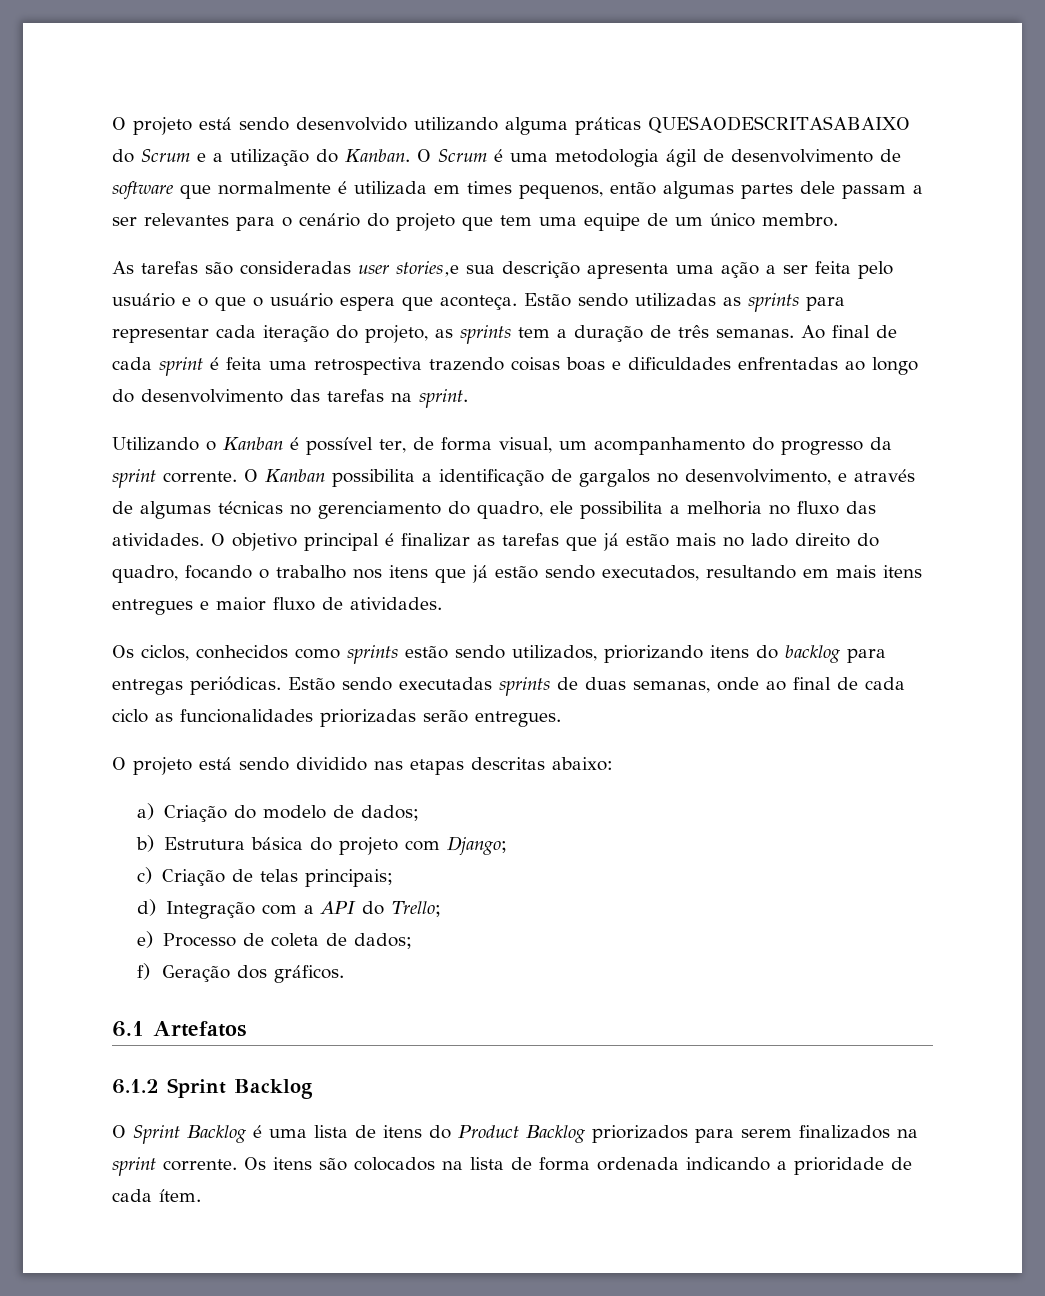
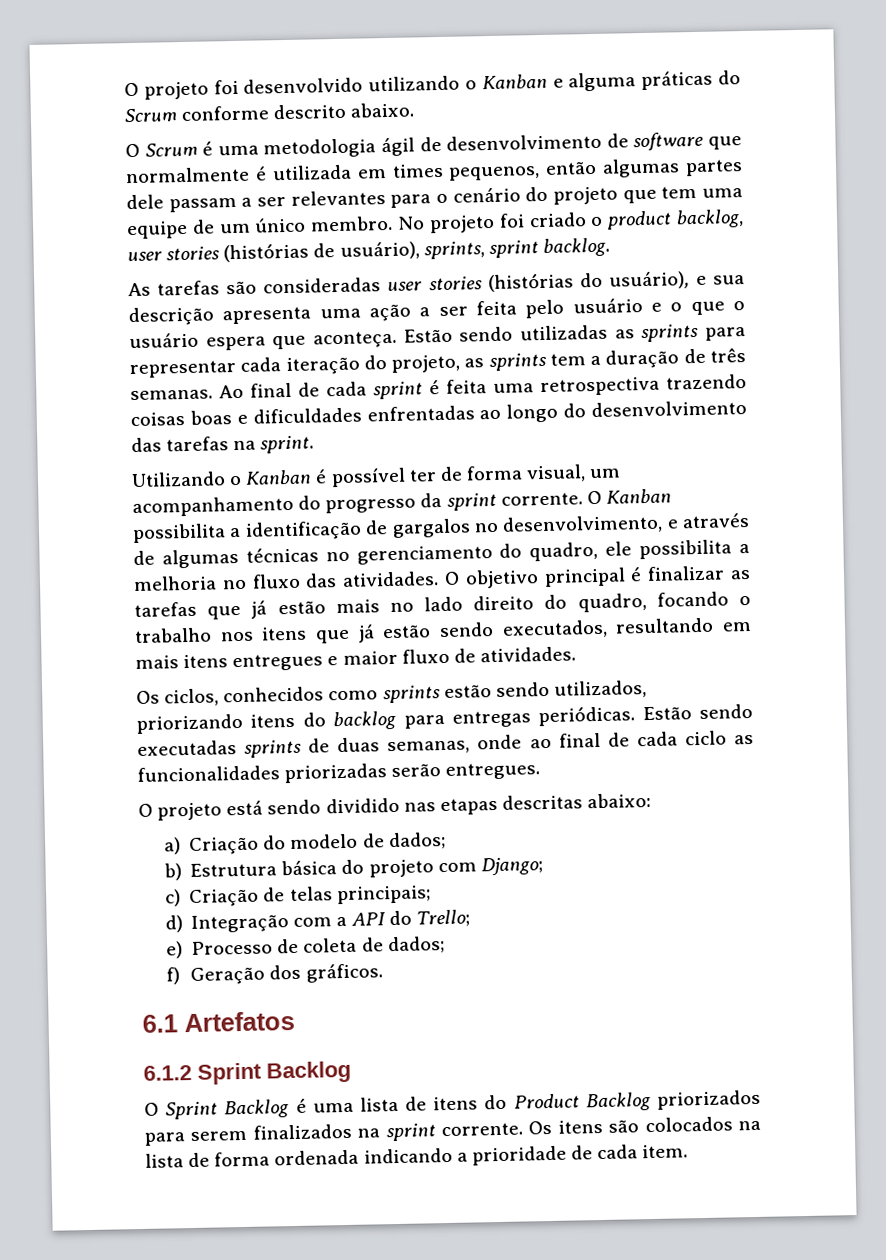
- O projeto está sendo desenvolvido utilizando alguma práticas QUESAODESCRITASABAIXO do Scrum e a utilização do Kanban. O Scrum é uma metodologia ágil de desenvolvimento de software que normalmente é utilizada em times pequenos, então algumas partes dele passam a ser relevantes para o cenário do projeto que tem uma equipe de um único membro.
+ O projeto foi desenvolvido utilizando o Kanban e alguma práticas do Scrum conforme descrito abaixo.
+ O Scrum é uma metodologia ágil de desenvolvimento de software que normalmente é utilizada em times pequenos, então algumas partes dele passam a ser relevantes para o cenário do projeto que tem uma equipe de um único membro. No projeto foi criado o product backlog, user stories (histórias de usuário), sprints, sprint backlog.
- As tarefas são consideradas user stories,e sua descrição apresenta uma ação a ser feita pelo usuário e o que o usuário espera que aconteça.
+ As tarefas são consideradas user stories (histórias do usuário), e sua descrição apresenta uma ação a ser feita pelo usuário e o que o usuário espera que aconteça.
- Utilizando o Kanban é possível ter, de forma visual, um acompanhamento do progresso da sprint corrente.
+ Utilizando o Kanban é possível ter de forma visual, um acompanhamento do progresso da sprint corrente.
- Os itens são colocados na lista de forma ordenada indicando a prioridade de cada ítem.
+ Os itens são colocados na lista de forma ordenada indicando a prioridade de cada item.

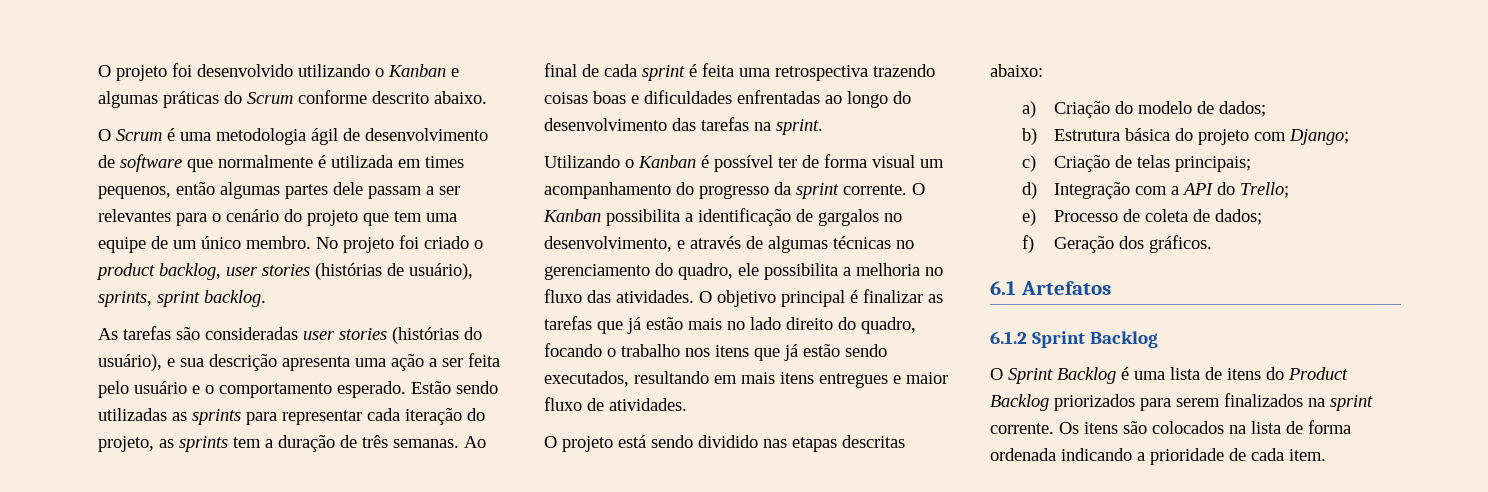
- O projeto foi desenvolvido utilizando o Kanban e alguma práticas do Scrum conforme descrito abaixo.
+ O projeto foi desenvolvido utilizando o Kanban e algumas práticas do Scrum conforme descrito abaixo.
- As tarefas são consideradas user stories (histórias do usuário), e sua descrição apresenta uma ação a ser feita pelo usuário e o que o usuário espera que aconteça.
+ As tarefas são consideradas user stories (histórias do usuário), e sua descrição apresenta uma ação a ser feita pelo usuário e o comportamento esperado.
- Utilizando o Kanban é possível ter de forma visual, um acompanhamento do progresso da sprint corrente.
+ Utilizando o Kanban é possível ter de forma visual um acompanhamento do progresso da sprint corrente.
- Os ciclos, conhecidos como sprints estão sendo utilizados, priorizando itens do backlog para entregas periódicas. Estão sendo executadas sprints de duas semanas, onde ao final de cada ciclo as funcionalidades priorizadas serão entregues.

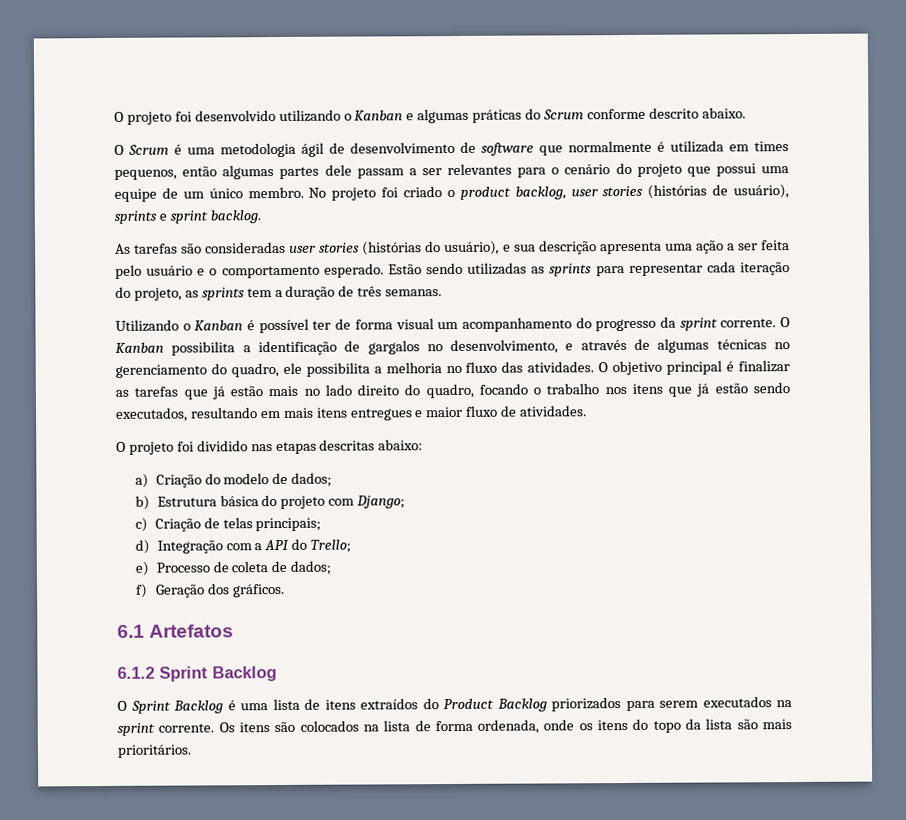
- O Scrum é uma metodologia ágil de desenvolvimento de software que normalmente é utilizada em times pequenos, então algumas partes dele passam a ser relevantes para o cenário do projeto que tem uma equipe de um único membro.
+ O Scrum é uma metodologia ágil de desenvolvimento de software que normalmente é utilizada em times pequenos, então algumas partes dele passam a ser relevantes para o cenário do projeto que possui uma equipe de um único membro.
- No projeto foi criado o product backlog, user stories (histórias de usuário), sprints, sprint backlog.
+ No projeto foi criado o product backlog, user stories (histórias de usuário), sprints e sprint backlog.
- Ao final de cada sprint é feita uma retrospectiva trazendo coisas boas e dificuldades enfrentadas ao longo do desenvolvimento das tarefas na sprint.
- O projeto está sendo dividido nas etapas descritas abaixo:
+ O projeto foi dividido nas etapas descritas abaixo:
- O Sprint Backlog é uma lista de itens do Product Backlog priorizados para serem finalizados na sprint corrente.
+ O Sprint Backlog é uma lista de itens extraídos do Product Backlog priorizados para serem executados na sprint corrente.
- Os itens são colocados na lista de forma ordenada indicando a prioridade de cada item.
+ Os itens são colocados na lista de forma ordenada, onde os itens do topo da lista são mais prioritários.

